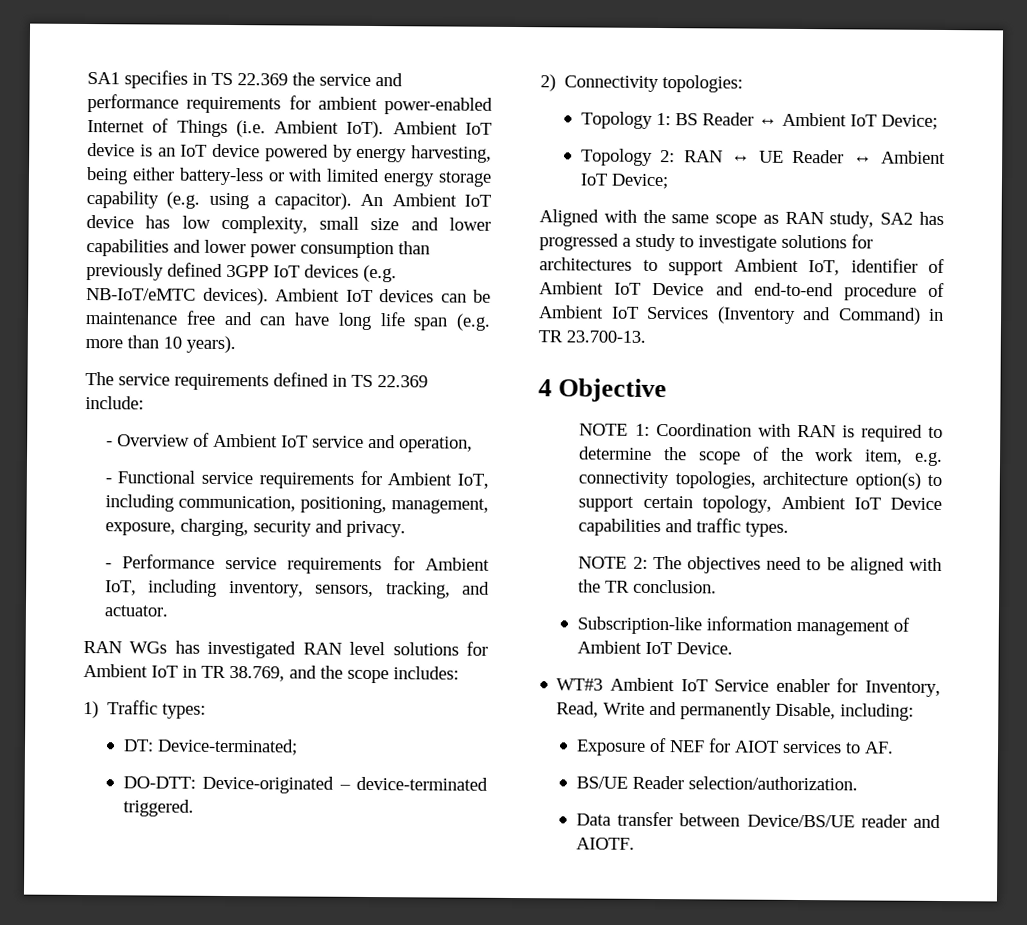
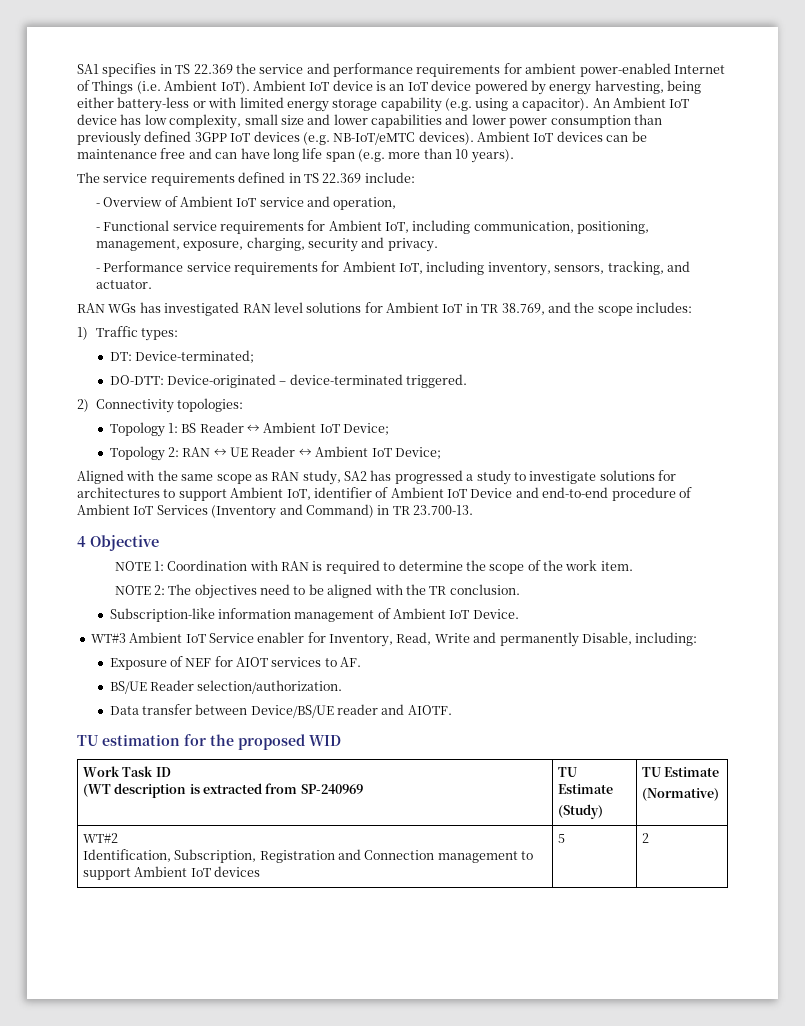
- NOTE 1: Coordination with RAN is required to determine the scope of the work item, e.g. connectivity topologies, architecture option(s) to support certain topology, Ambient IoT Device capabilities and traffic types.
+ NOTE 1: Coordination with RAN is required to determine the scope of the work item.
+ TU estimation for the proposed WID
+ Work Task ID
+ (WT description is extracted from SP-240969 | TU Estimate
+ (Study) | TU Estimate
+ (Normative)
+ WT#2
+ Identification, Subscription, Registration and Connection management to support Ambient IoT devices | 5 | 2

